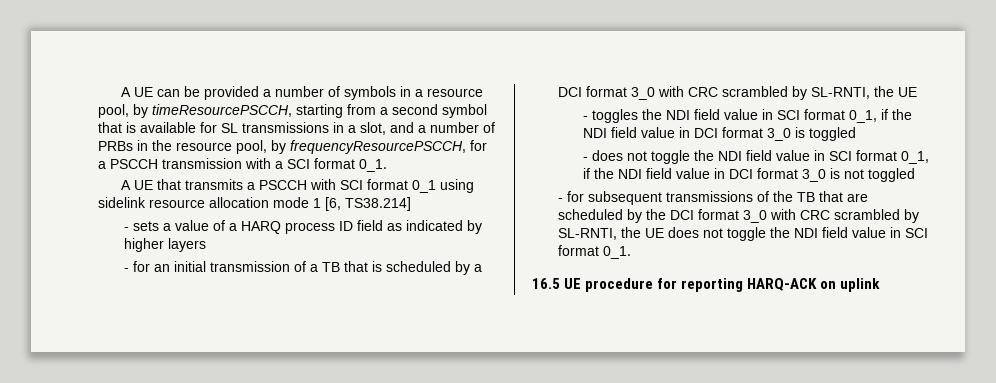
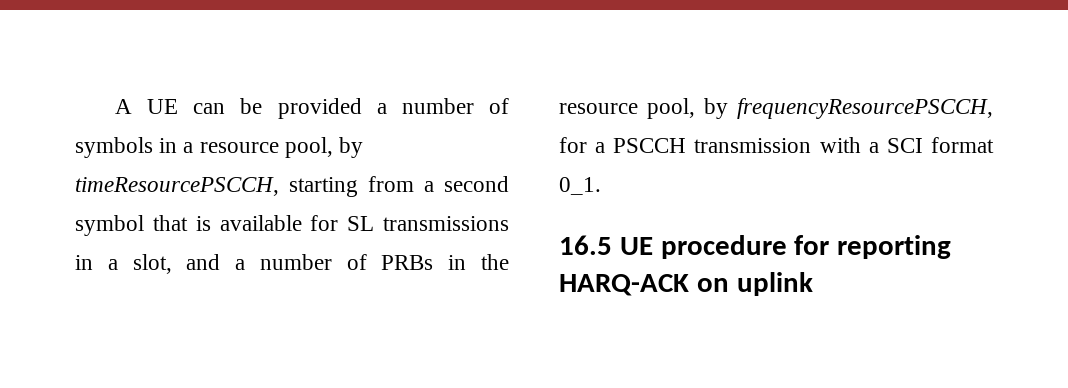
- A UE that transmits a PSCCH with SCI format 0_1 using sidelink resource allocation mode 1 [6, TS38.214]
- - sets a value of a HARQ process ID field as indicated by higher layers
- - for an initial transmission of a TB that is scheduled by a DCI format 3_0 with CRC scrambled by SL-RNTI, the UE
- - toggles the NDI field value in SCI format 0_1, if the NDI field value in DCI format 3_0 is toggled
- - does not toggle the NDI field value in SCI format 0_1, if the NDI field value in DCI format 3_0 is not toggled
- - for subsequent transmissions of the TB that are scheduled by the DCI format 3_0 with CRC scrambled by SL-RNTI, the UE does not toggle the NDI field value in SCI format 0_1.

